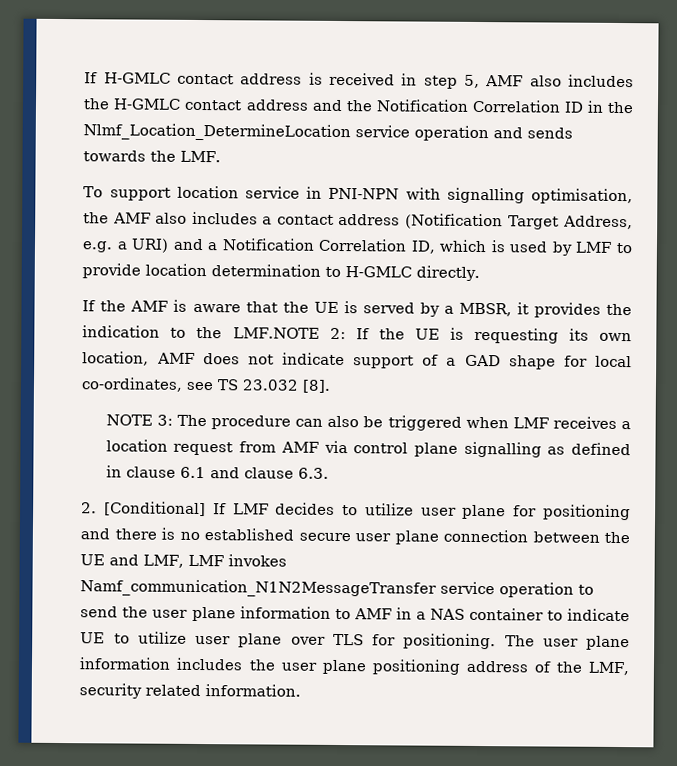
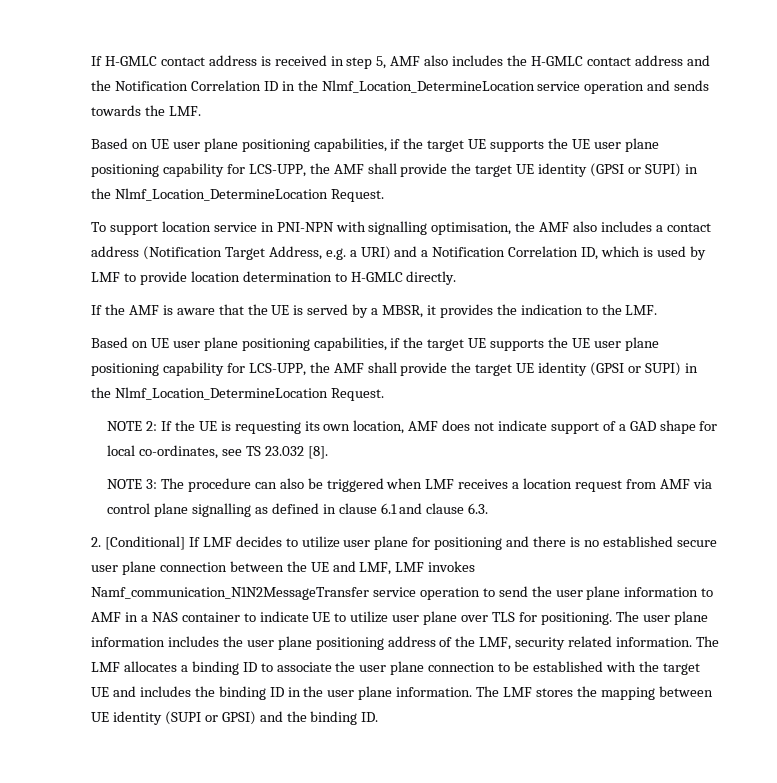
  If H-GMLC contact address is received in step 5, AMF also includes the H-GMLC contact address and the Notification Correlation ID in the Nlmf_Location_DetermineLocation service operation and sends towards the LMF.
+ Based on UE user plane positioning capabilities, if the target UE supports the UE user plane positioning capability for LCS-UPP, the AMF shall provide the target UE identity (GPSI or SUPI) in the Nlmf_Location_DetermineLocation Request.
- If the AMF is aware that the UE is served by a MBSR, it provides the indication to the LMF.NOTE 2: If the UE is requesting its own location, AMF does not indicate support of a GAD shape for local co-ordinates, see TS 23.032 [8].
+ If the AMF is aware that the UE is served by a MBSR, it provides the indication to the LMF.
+ Based on UE user plane positioning capabilities, if the target UE supports the UE user plane positioning capability for LCS-UPP, the AMF shall provide the target UE identity (GPSI or SUPI) in the Nlmf_Location_DetermineLocation Request.
+ NOTE 2: If the UE is requesting its own location, AMF does not indicate support of a GAD shape for local co-ordinates, see TS 23.032 [8].
+ The LMF allocates a binding ID to associate the user plane connection to be established with the target UE and includes the binding ID in the user plane information. The LMF stores the mapping between UE identity (SUPI or GPSI) and the binding ID.

